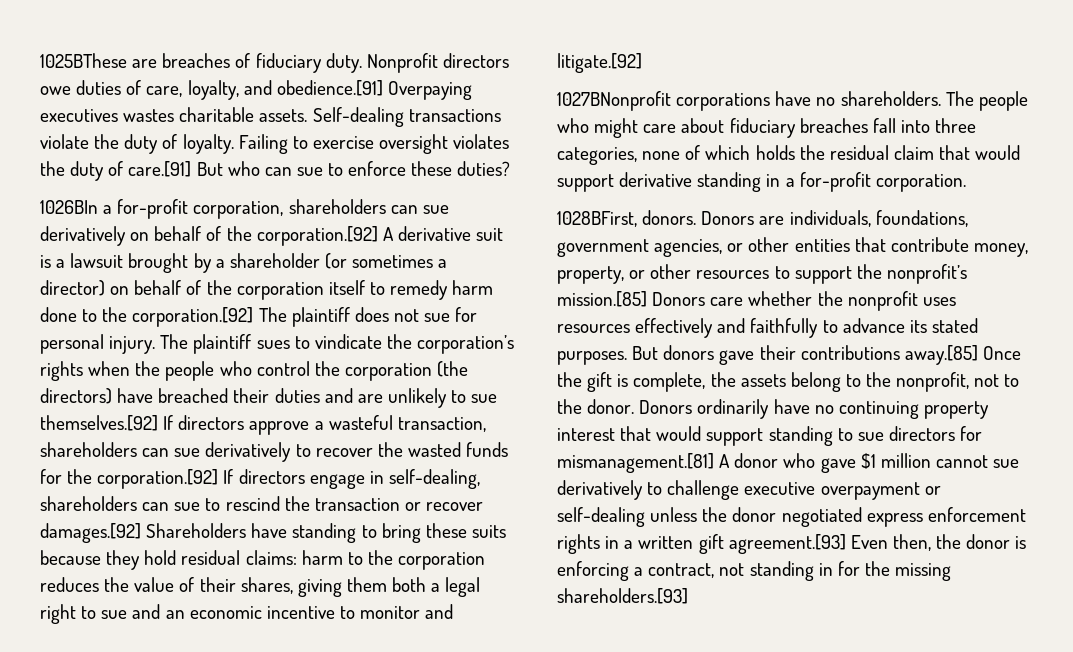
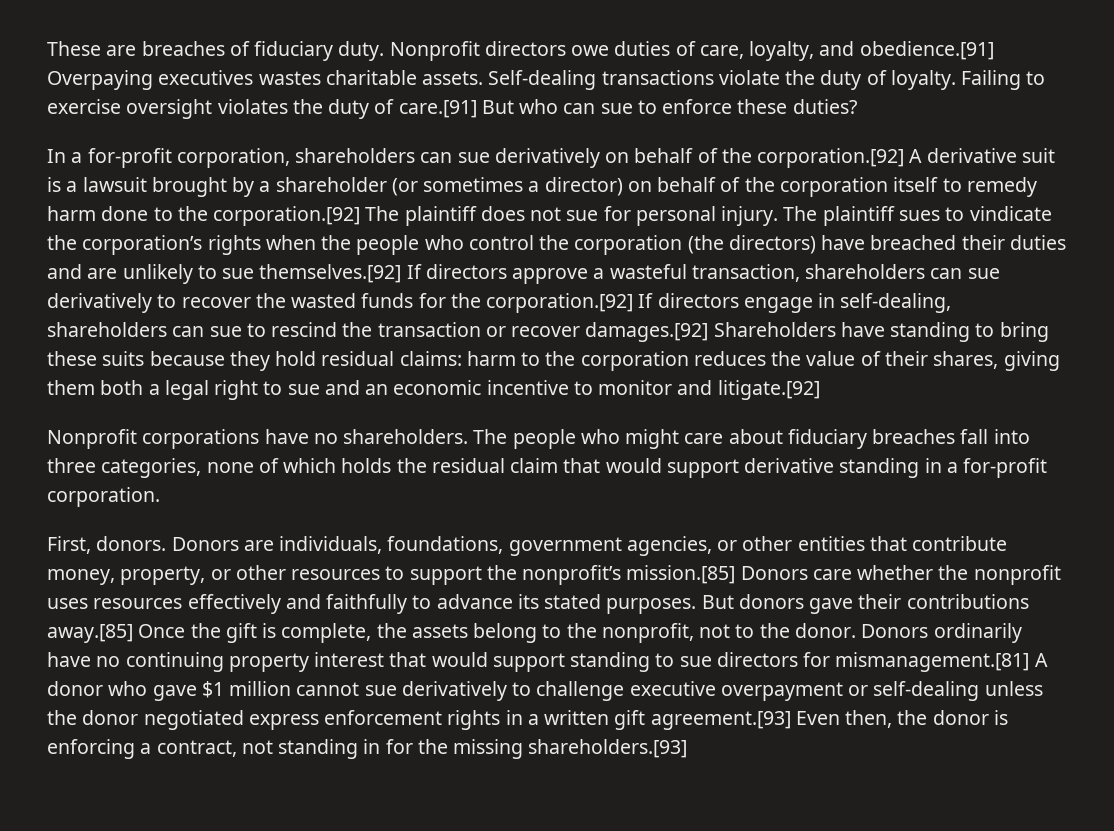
- 1025BThese are breaches of fiduciary duty.
+ These are breaches of fiduciary duty.
- 1026BIn a for-profit corporation, shareholders can sue derivatively on behalf of the corporation.[92] A derivative suit is a lawsuit brought by a shareholder (or sometimes a director) on behalf of the corporation itself to remedy harm done to the corporation.[92] The plaintiff does not sue for personal injury.
+ In a for-profit corporation, shareholders can sue derivatively on behalf of the corporation.[92] A derivative suit is a lawsuit brought by a shareholder (or sometimes a director) on behalf of the corporation itself to remedy harm done to the corporation.[92] The plaintiff does not sue for personal injury.
- 1027BNonprofit corporations have no shareholders.
+ Nonprofit corporations have no shareholders.
- 1028BFirst, donors.
+ First, donors.

